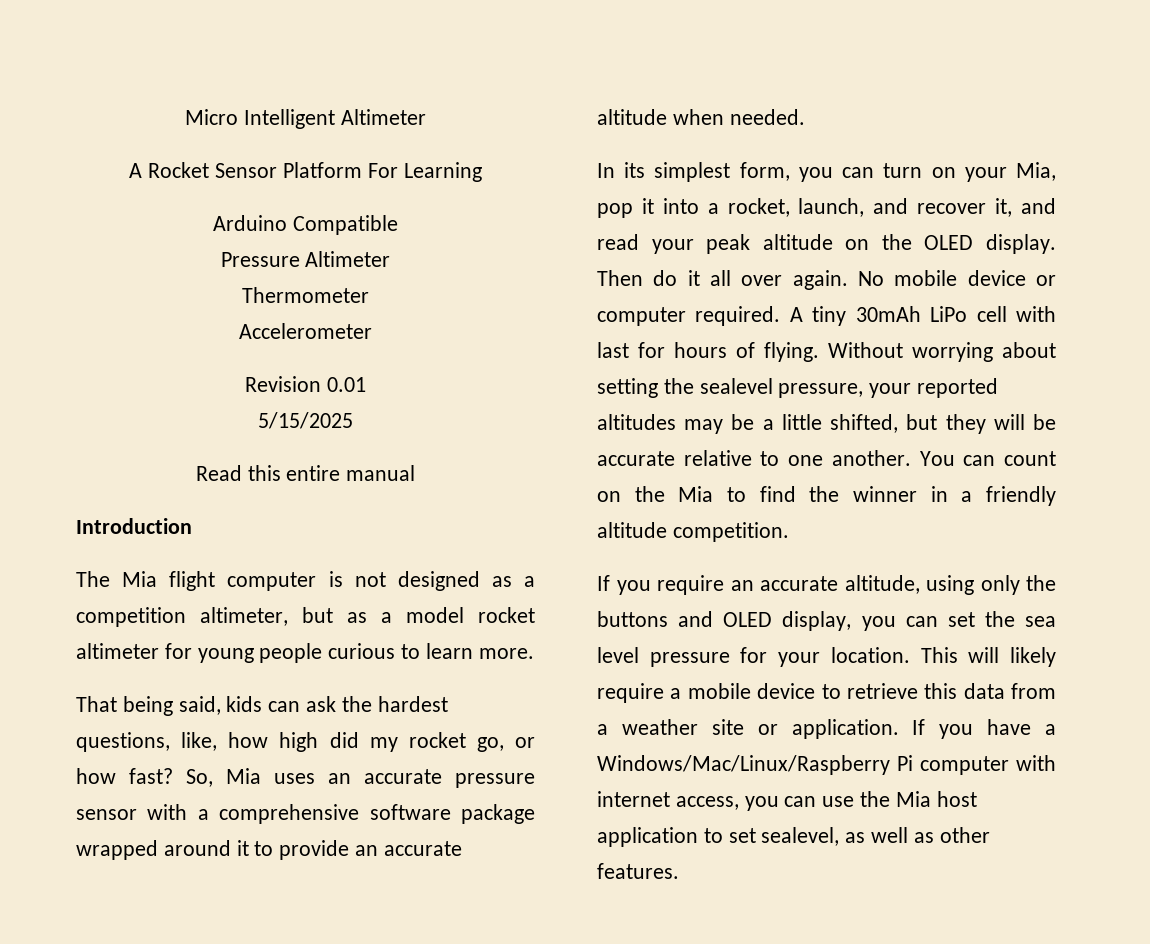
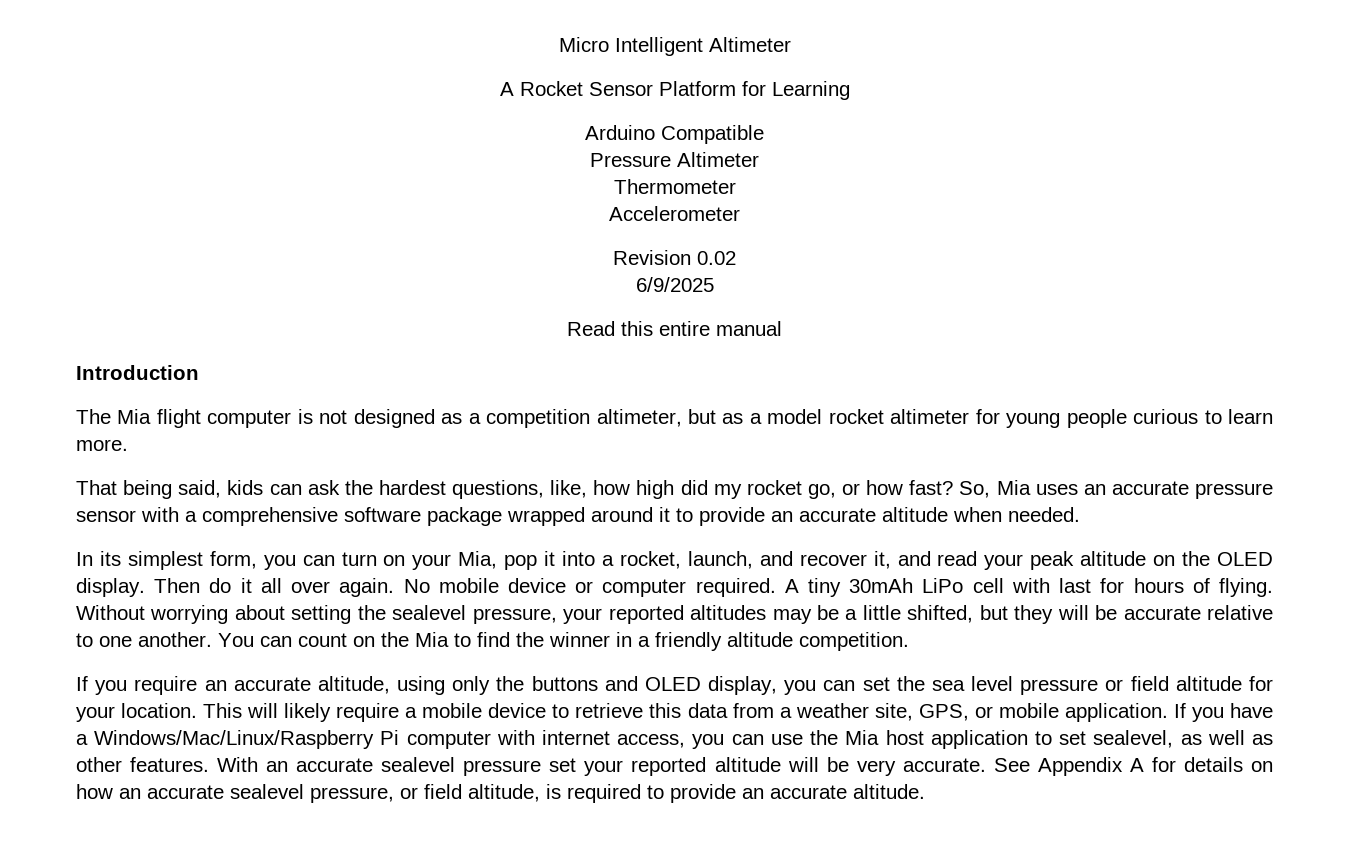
- A Rocket Sensor Platform For Learning
+ A Rocket Sensor Platform for Learning
- Revision 0.01
- 5/15/2025
+ Revision 0.02
+ 6/9/2025
- If you require an accurate altitude, using only the buttons and OLED display, you can set the sea level pressure for your location.
+ If you require an accurate altitude, using only the buttons and OLED display, you can set the sea level pressure or field altitude for your location.
- This will likely require a mobile device to retrieve this data from a weather site or application.
+ This will likely require a mobile device to retrieve this data from a weather site, GPS, or mobile application.
+ With an accurate sealevel pressure set your reported altitude will be very accurate. See Appendix A for details on how an accurate sealevel pressure, or field altitude, is required to provide an accurate altitude.

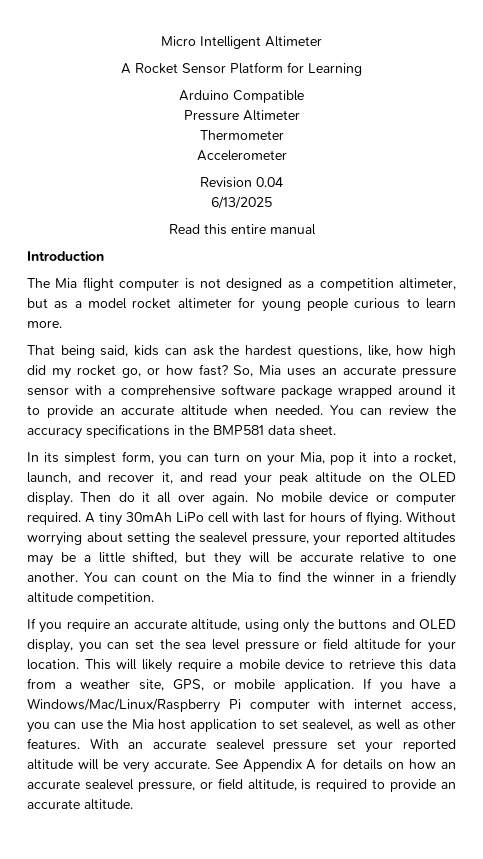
- Revision 0.02
- 6/9/2025
+ Revision 0.04
+ 6/13/2025
+ You can review the accuracy specifications in the BMP581 data sheet.

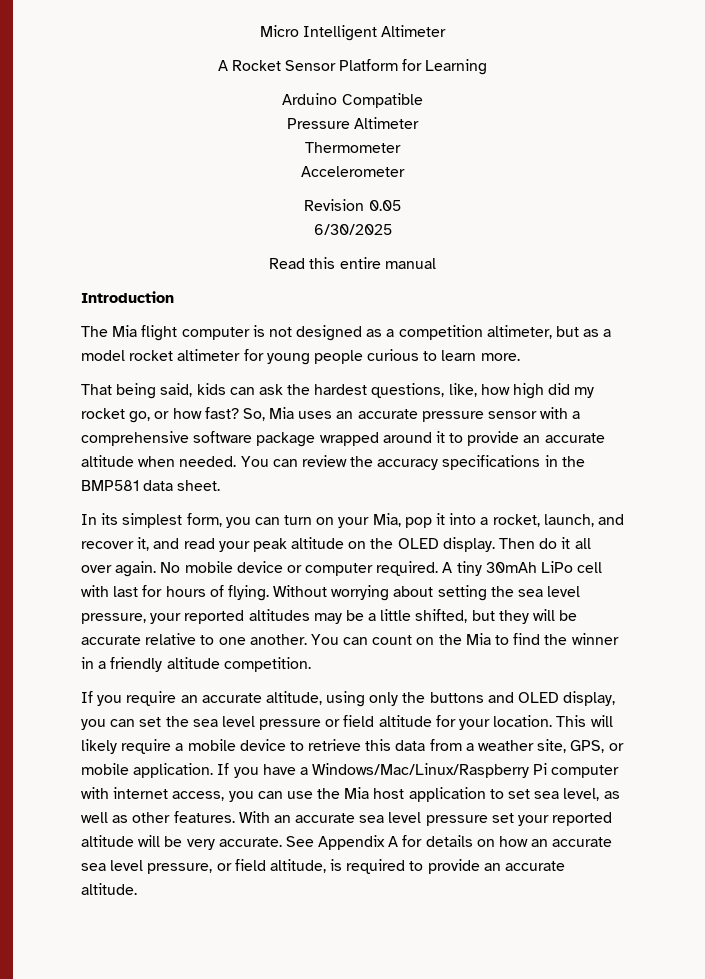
- Revision 0.04
- 6/13/2025
+ Revision 0.05
+ 6/30/2025
- Without worrying about setting the sealevel pressure, your reported altitudes may be a little shifted, but they will be accurate relative to one another.
+ Without worrying about setting the sea level pressure, your reported altitudes may be a little shifted, but they will be accurate relative to one another.
- If you have a Windows/Mac/Linux/Raspberry Pi computer with internet access, you can use the Mia host application to set sealevel, as well as other features.
+ If you have a Windows/Mac/Linux/Raspberry Pi computer with internet access, you can use the Mia host application to set sea level, as well as other features.
- With an accurate sealevel pressure set your reported altitude will be very accurate.
+ With an accurate sea level pressure set your reported altitude will be very accurate.
- See Appendix A for details on how an accurate sealevel pressure, or field altitude, is required to provide an accurate altitude.
+ See Appendix A for details on how an accurate sea level pressure, or field altitude, is required to provide an accurate altitude.

